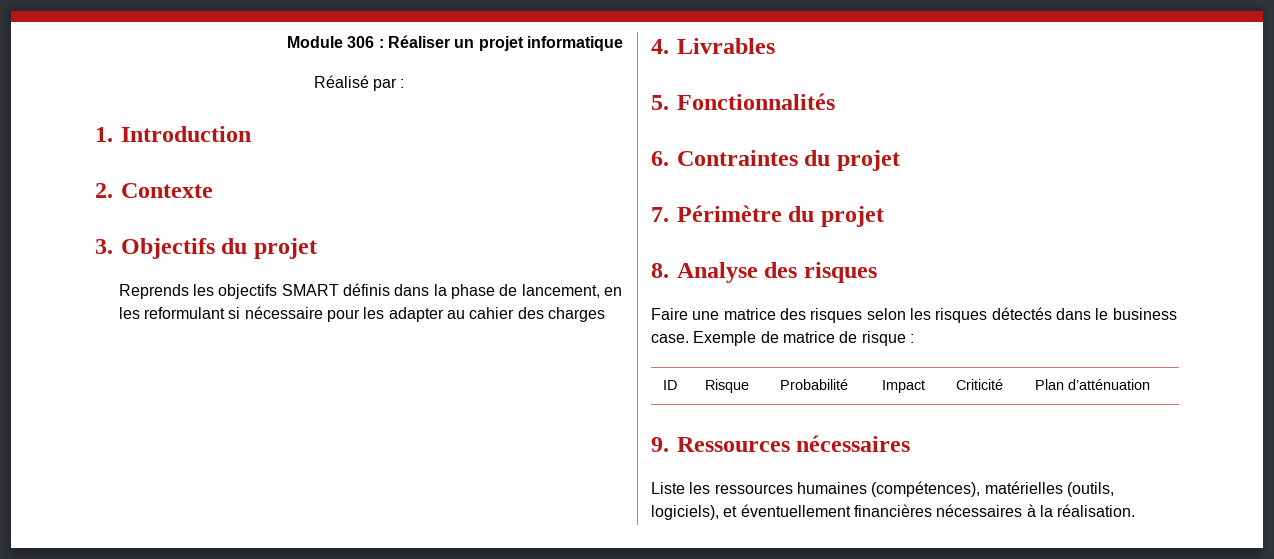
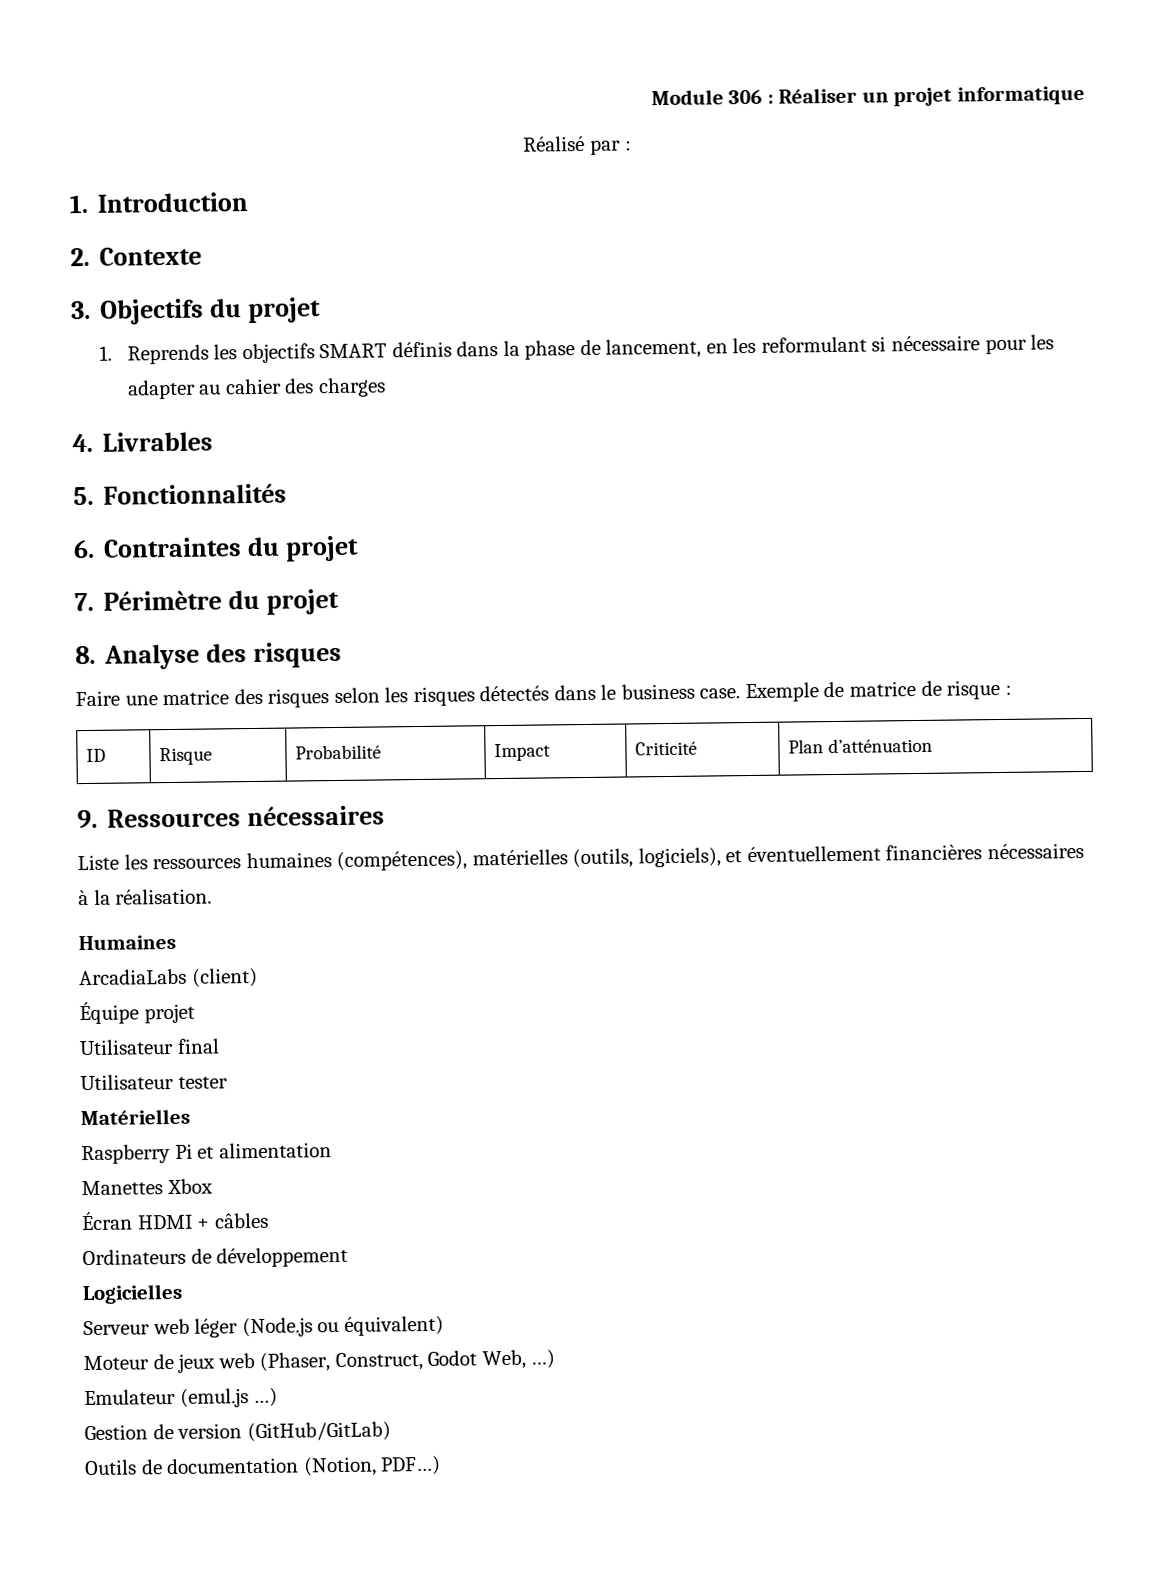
- Reprends les objectifs SMART définis dans la phase de lancement, en les reformulant si nécessaire pour les adapter au cahier des charges
+ 1. Reprends les objectifs SMART définis dans la phase de lancement, en les reformulant si nécessaire pour les adapter au cahier des charges
+ Humaines
+ ArcadiaLabs (client)
+ Équipe projet
+ Utilisateur final
+ Utilisateur tester
+ Matérielles
+ Raspberry Pi et alimentation
+ Manettes Xbox
+ Écran HDMI + câbles
+ Ordinateurs de développement
+ Logicielles
+ Serveur web léger (Node.js ou équivalent)
+ Moteur de jeux web (Phaser, Construct, Godot Web, …)
+ Emulateur (emul.js …)
+ Gestion de version (GitHub/GitLab)
+ Outils de documentation (Notion, PDF…)

